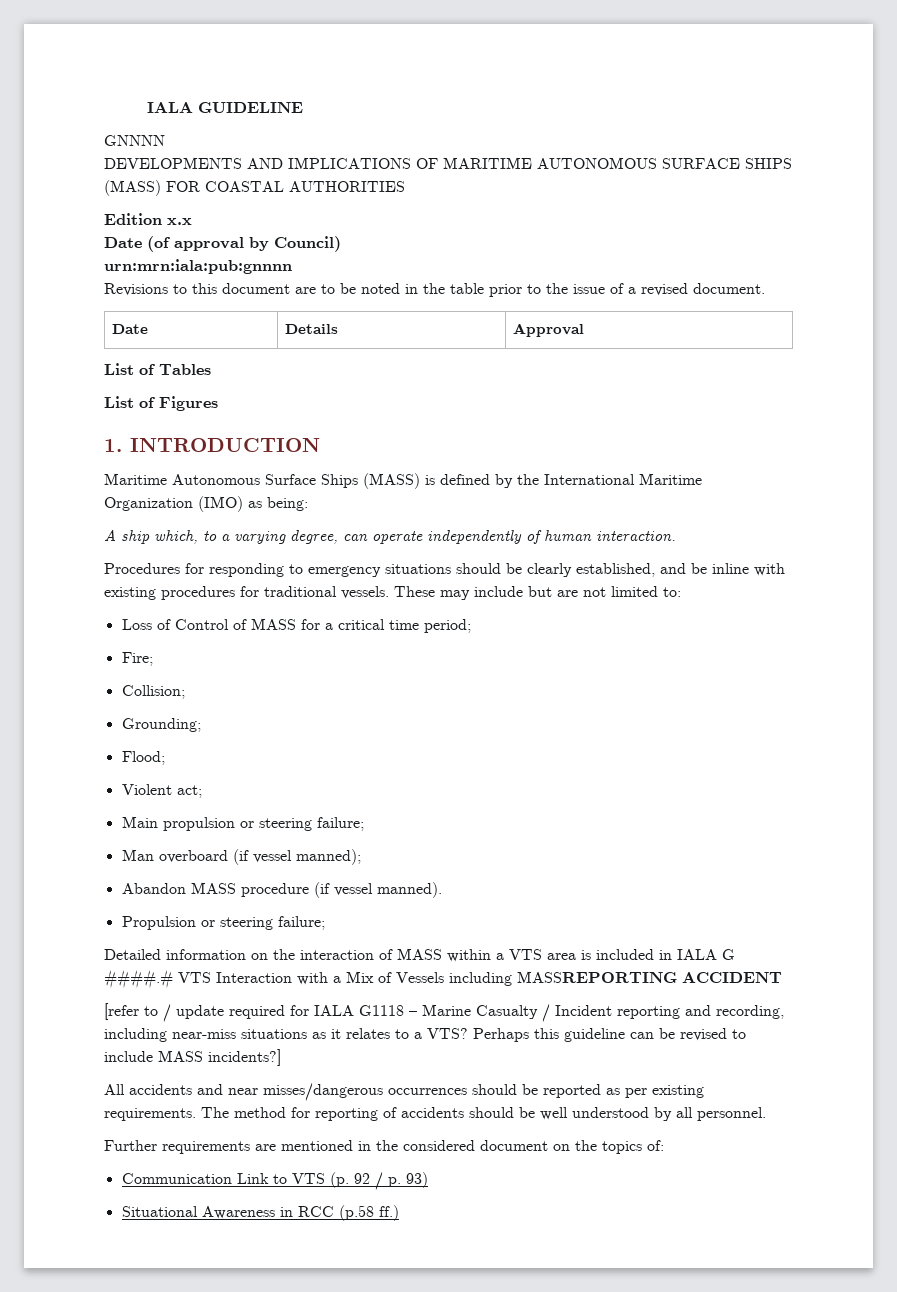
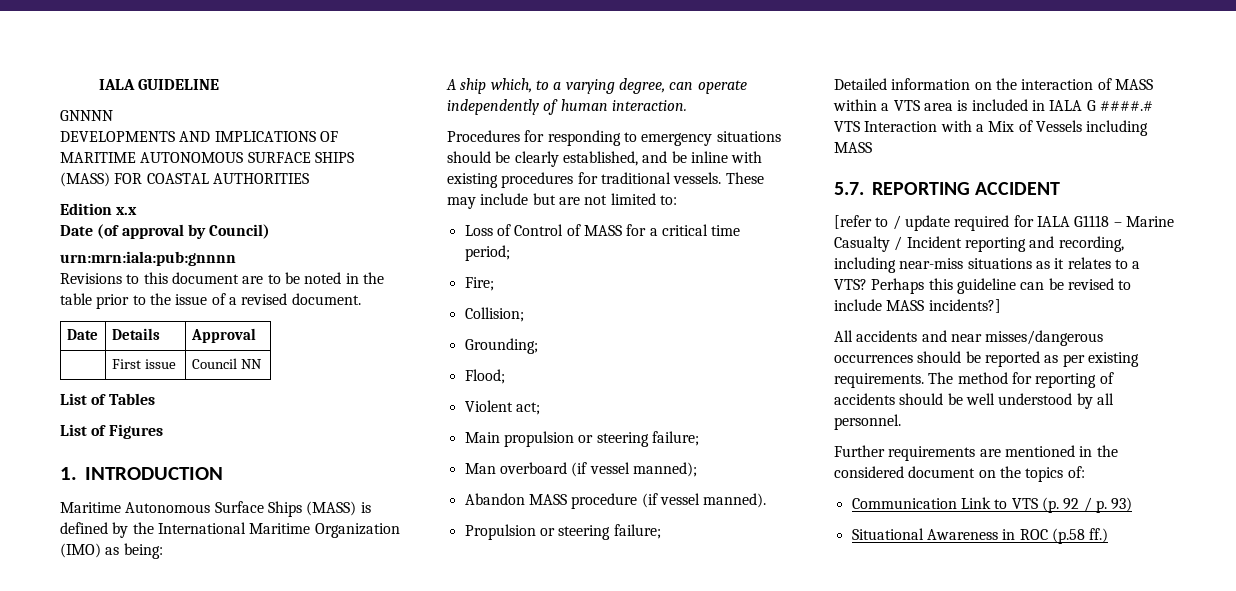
+ | First issue | Council NN
- Detailed information on the interaction of MASS within a VTS area is included in IALA G ####.# VTS Interaction with a Mix of Vessels including MASSREPORTING ACCIDENT
+ Detailed information on the interaction of MASS within a VTS area is included in IALA G ####.# VTS Interaction with a Mix of Vessels including MASS
+ 5.7. REPORTING ACCIDENT
- Situational Awareness in RCC (p.58 ff.)
+ Situational Awareness in ROC (p.58 ff.)

